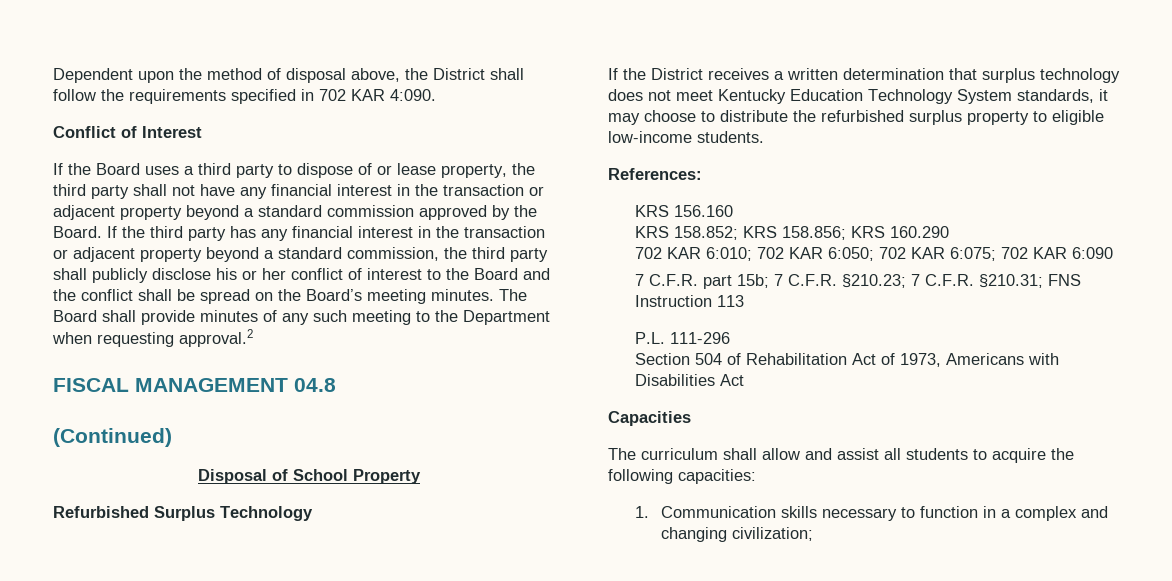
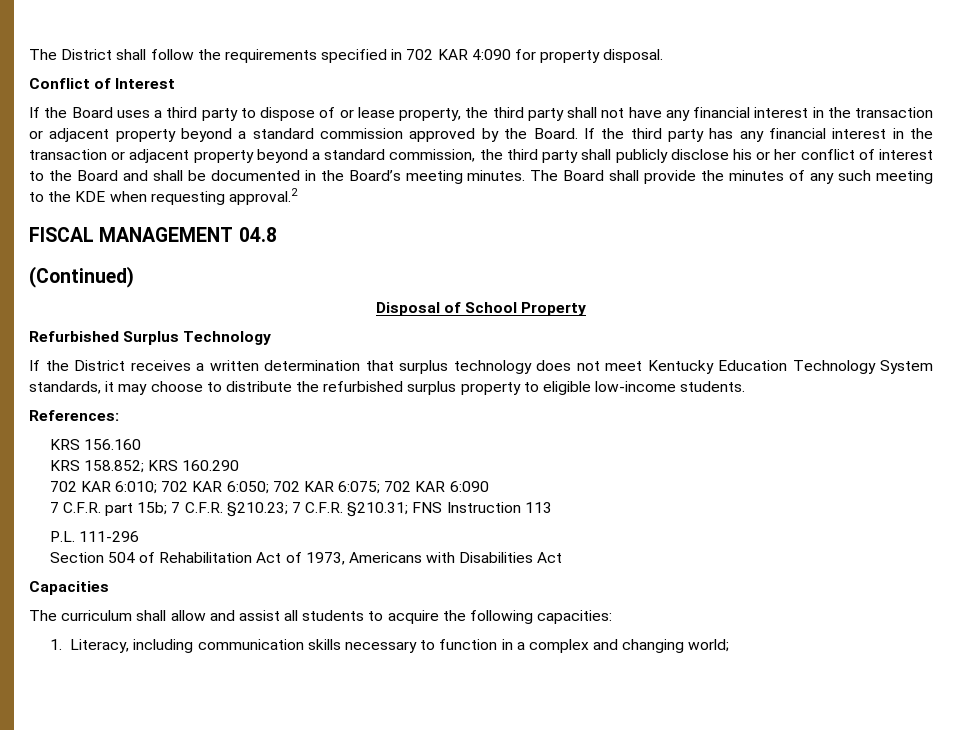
- Dependent upon the method of disposal above, the District shall follow the requirements specified in 702 KAR 4:090.
+ The District shall follow the requirements specified in 702 KAR 4:090 for property disposal.
- If the third party has any financial interest in the transaction or adjacent property beyond a standard commission, the third party shall publicly disclose his or her conflict of interest to the Board and the conflict shall be spread on the Board’s meeting minutes.
+ If the third party has any financial interest in the transaction or adjacent property beyond a standard commission, the third party shall publicly disclose his or her conflict of interest to the Board and shall be documented in the Board’s meeting minutes.
- The Board shall provide minutes of any such meeting to the Department when requesting approval.2
+ The Board shall provide the minutes of any such meeting to the KDE when requesting approval.2
- KRS 158.852; KRS 158.856; KRS 160.290
+ KRS 158.852; KRS 160.290
- 1. Communication skills necessary to function in a complex and changing civilization;
+ 1. Literacy, including communication skills necessary to function in a complex and changing world;

